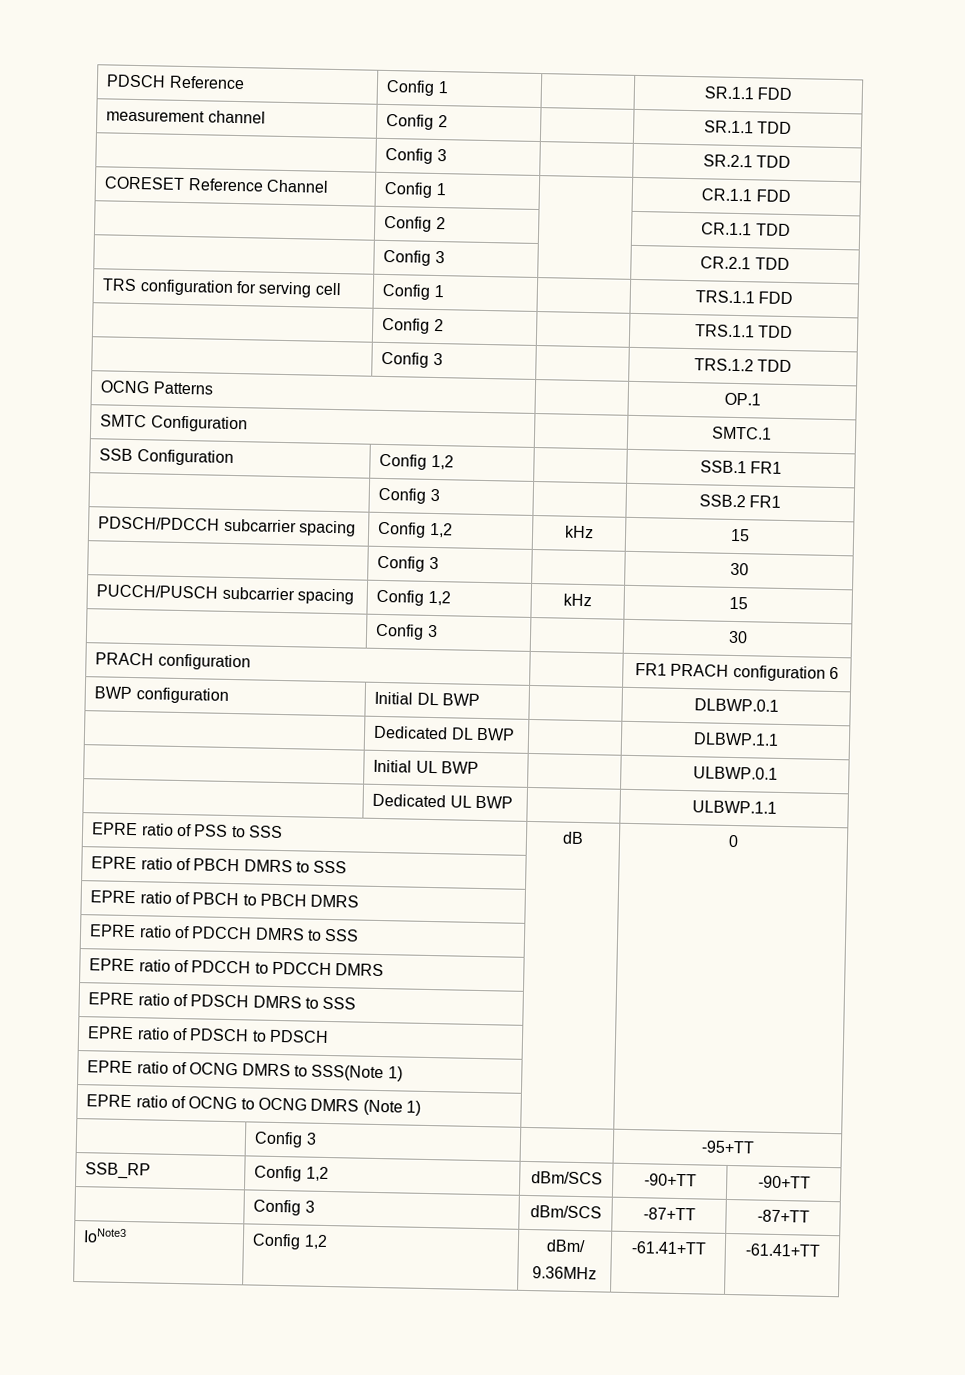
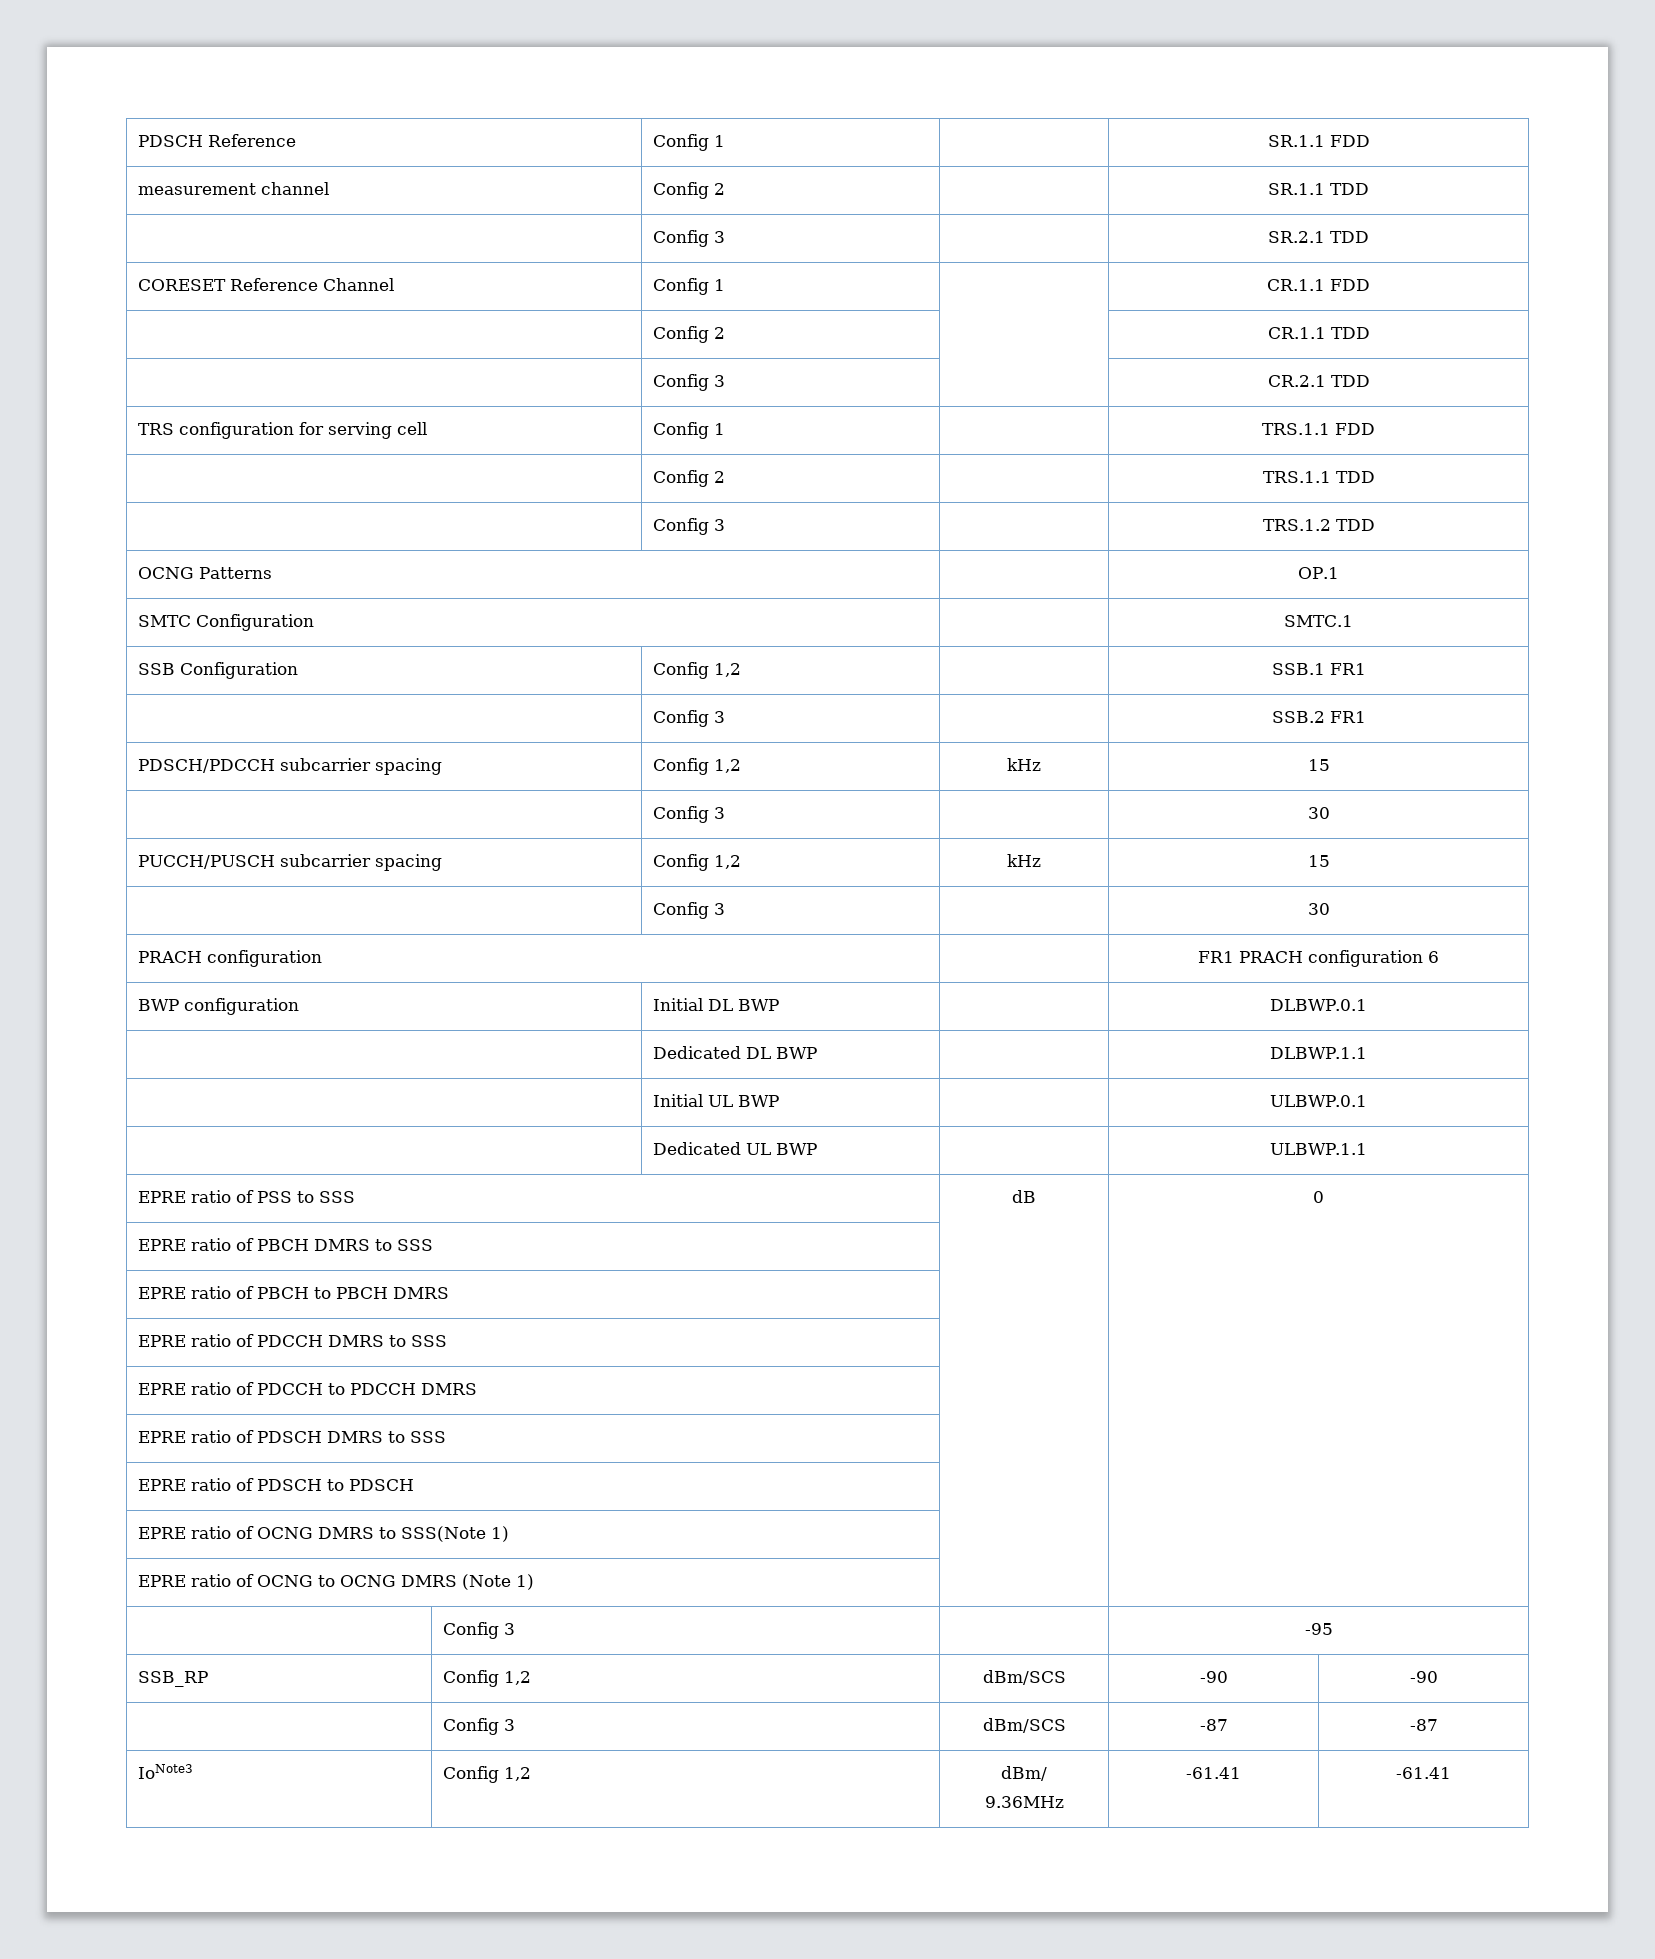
- | Config 3 | | -95+TT
+ | Config 3 | | -95
- SSB_RP | Config 1,2 | dBm/SCS | -90+TT | -90+TT
+ SSB_RP | Config 1,2 | dBm/SCS | -90 | -90
- | Config 3 | dBm/SCS | -87+TT | -87+TT
+ | Config 3 | dBm/SCS | -87 | -87
  IoNote3 | Config 1,2 | dBm/
- 9.36MHz | -61.41+TT | -61.41+TT
+ 9.36MHz | -61.41 | -61.41

